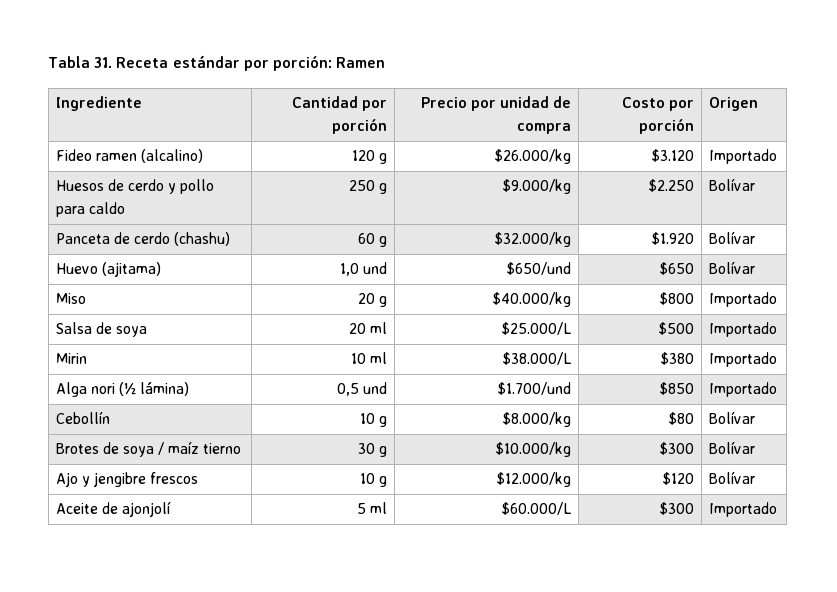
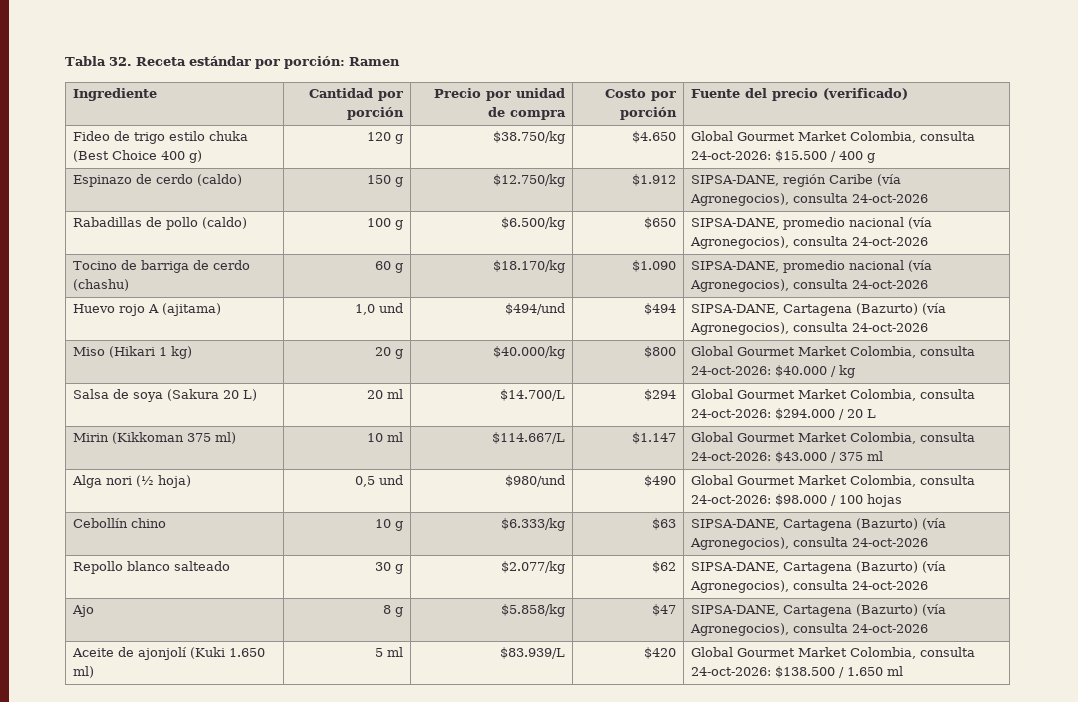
- Tabla 31. Receta estándar por porción: Ramen
+ Tabla 32. Receta estándar por porción: Ramen
- Ingrediente | Cantidad por porción | Precio por unidad de compra | Costo por porción | Origen
- Fideo ramen (alcalino) | 120 g | $26.000/kg | $3.120 | Importado
- Huesos de cerdo y pollo para caldo | 250 g | $9.000/kg | $2.250 | Bolívar
- Panceta de cerdo (chashu) | 60 g | $32.000/kg | $1.920 | Bolívar
+ Ingrediente | Cantidad por porción | Precio por unidad de compra | Costo por porción | Fuente del precio (verificado)
+ Fideo de trigo estilo chuka (Best Choice 400 g) | 120 g | $38.750/kg | $4.650 | Global Gourmet Market Colombia, consulta 24-oct-2026: $15.500 / 400 g
+ Espinazo de cerdo (caldo) | 150 g | $12.750/kg | $1.912 | SIPSA-DANE, región Caribe (vía Agronegocios), consulta 24-oct-2026
+ Rabadillas de pollo (caldo) | 100 g | $6.500/kg | $650 | SIPSA-DANE, promedio nacional (vía Agronegocios), consulta 24-oct-2026
+ Tocino de barriga de cerdo (chashu) | 60 g | $18.170/kg | $1.090 | SIPSA-DANE, promedio nacional (vía Agronegocios), consulta 24-oct-2026
- Huevo (ajitama) | 1,0 und | $650/und | $650 | Bolívar
- Miso | 20 g | $40.000/kg | $800 | Importado
+ Huevo rojo A (ajitama) | 1,0 und | $494/und | $494 | SIPSA-DANE, Cartagena (Bazurto) (vía Agronegocios), consulta 24-oct-2026
+ Miso (Hikari 1 kg) | 20 g | $40.000/kg | $800 | Global Gourmet Market Colombia, consulta 24-oct-2026: $40.000 / kg
- Salsa de soya | 20 ml | $25.000/L | $500 | Importado
- Mirin | 10 ml | $38.000/L | $380 | Importado
+ Salsa de soya (Sakura 20 L) | 20 ml | $14.700/L | $294 | Global Gourmet Market Colombia, consulta 24-oct-2026: $294.000 / 20 L
+ Mirin (Kikkoman 375 ml) | 10 ml | $114.667/L | $1.147 | Global Gourmet Market Colombia, consulta 24-oct-2026: $43.000 / 375 ml
- Alga nori (½ lámina) | 0,5 und | $1.700/und | $850 | Importado
+ Alga nori (½ hoja) | 0,5 und | $980/und | $490 | Global Gourmet Market Colombia, consulta 24-oct-2026: $98.000 / 100 hojas
- Cebollín | 10 g | $8.000/kg | $80 | Bolívar
- Brotes de soya / maíz tierno | 30 g | $10.000/kg | $300 | Bolívar
- Ajo y jengibre frescos | 10 g | $12.000/kg | $120 | Bolívar
+ Cebollín chino | 10 g | $6.333/kg | $63 | SIPSA-DANE, Cartagena (Bazurto) (vía Agronegocios), consulta 24-oct-2026
+ Repollo blanco salteado | 30 g | $2.077/kg | $62 | SIPSA-DANE, Cartagena (Bazurto) (vía Agronegocios), consulta 24-oct-2026
+ Ajo | 8 g | $5.858/kg | $47 | SIPSA-DANE, Cartagena (Bazurto) (vía Agronegocios), consulta 24-oct-2026
- Aceite de ajonjolí | 5 ml | $60.000/L | $300 | Importado
+ Aceite de ajonjolí (Kuki 1.650 ml) | 5 ml | $83.939/L | $420 | Global Gourmet Market Colombia, consulta 24-oct-2026: $138.500 / 1.650 ml

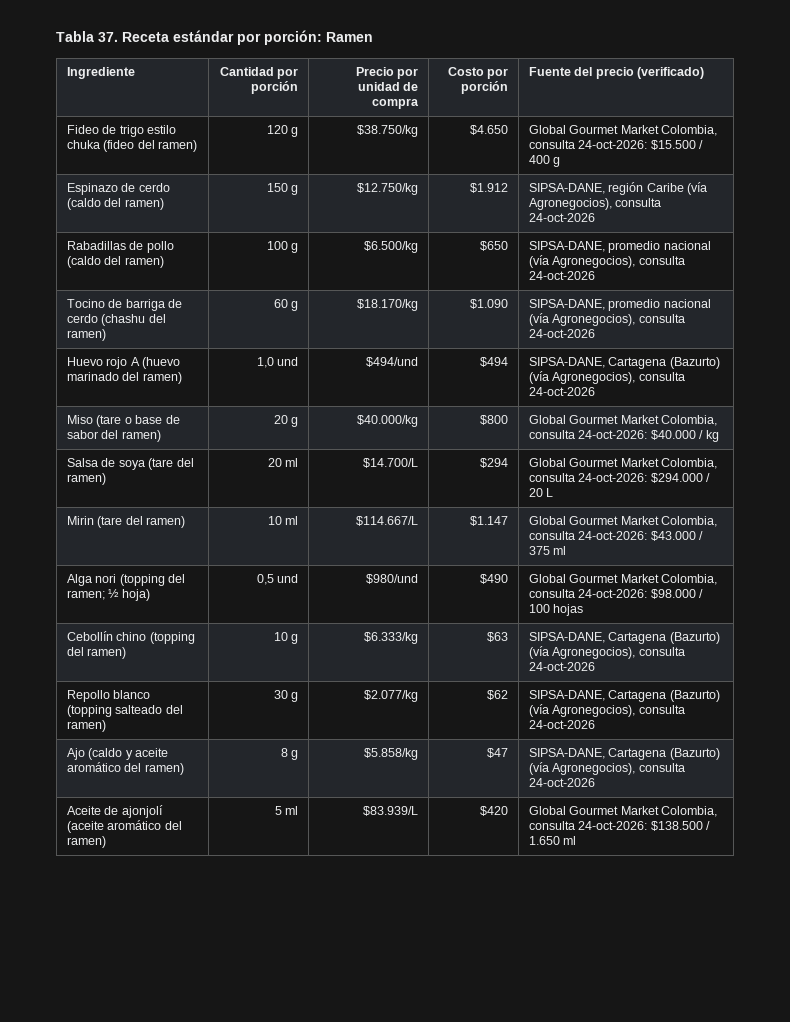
- Tabla 32. Receta estándar por porción: Ramen
+ Tabla 37. Receta estándar por porción: Ramen
- Fideo de trigo estilo chuka (Best Choice 400 g) | 120 g | $38.750/kg | $4.650 | Global Gourmet Market Colombia, consulta 24-oct-2026: $15.500 / 400 g
+ Fideo de trigo estilo chuka (fideo del ramen) | 120 g | $38.750/kg | $4.650 | Global Gourmet Market Colombia, consulta 24-oct-2026: $15.500 / 400 g
- Espinazo de cerdo (caldo) | 150 g | $12.750/kg | $1.912 | SIPSA-DANE, región Caribe (vía Agronegocios), consulta 24-oct-2026
+ Espinazo de cerdo (caldo del ramen) | 150 g | $12.750/kg | $1.912 | SIPSA-DANE, región Caribe (vía Agronegocios), consulta 24-oct-2026
- Rabadillas de pollo (caldo) | 100 g | $6.500/kg | $650 | SIPSA-DANE, promedio nacional (vía Agronegocios), consulta 24-oct-2026
+ Rabadillas de pollo (caldo del ramen) | 100 g | $6.500/kg | $650 | SIPSA-DANE, promedio nacional (vía Agronegocios), consulta 24-oct-2026
- Tocino de barriga de cerdo (chashu) | 60 g | $18.170/kg | $1.090 | SIPSA-DANE, promedio nacional (vía Agronegocios), consulta 24-oct-2026
+ Tocino de barriga de cerdo (chashu del ramen) | 60 g | $18.170/kg | $1.090 | SIPSA-DANE, promedio nacional (vía Agronegocios), consulta 24-oct-2026
- Huevo rojo A (ajitama) | 1,0 und | $494/und | $494 | SIPSA-DANE, Cartagena (Bazurto) (vía Agronegocios), consulta 24-oct-2026
+ Huevo rojo A (huevo marinado del ramen) | 1,0 und | $494/und | $494 | SIPSA-DANE, Cartagena (Bazurto) (vía Agronegocios), consulta 24-oct-2026
- Miso (Hikari 1 kg) | 20 g | $40.000/kg | $800 | Global Gourmet Market Colombia, consulta 24-oct-2026: $40.000 / kg
+ Miso (tare o base de sabor del ramen) | 20 g | $40.000/kg | $800 | Global Gourmet Market Colombia, consulta 24-oct-2026: $40.000 / kg
- Salsa de soya (Sakura 20 L) | 20 ml | $14.700/L | $294 | Global Gourmet Market Colombia, consulta 24-oct-2026: $294.000 / 20 L
+ Salsa de soya (tare del ramen) | 20 ml | $14.700/L | $294 | Global Gourmet Market Colombia, consulta 24-oct-2026: $294.000 / 20 L
- Mirin (Kikkoman 375 ml) | 10 ml | $114.667/L | $1.147 | Global Gourmet Market Colombia, consulta 24-oct-2026: $43.000 / 375 ml
+ Mirin (tare del ramen) | 10 ml | $114.667/L | $1.147 | Global Gourmet Market Colombia, consulta 24-oct-2026: $43.000 / 375 ml
- Alga nori (½ hoja) | 0,5 und | $980/und | $490 | Global Gourmet Market Colombia, consulta 24-oct-2026: $98.000 / 100 hojas
+ Alga nori (topping del ramen; ½ hoja) | 0,5 und | $980/und | $490 | Global Gourmet Market Colombia, consulta 24-oct-2026: $98.000 / 100 hojas
- Cebollín chino | 10 g | $6.333/kg | $63 | SIPSA-DANE, Cartagena (Bazurto) (vía Agronegocios), consulta 24-oct-2026
+ Cebollín chino (topping del ramen) | 10 g | $6.333/kg | $63 | SIPSA-DANE, Cartagena (Bazurto) (vía Agronegocios), consulta 24-oct-2026
- Repollo blanco salteado | 30 g | $2.077/kg | $62 | SIPSA-DANE, Cartagena (Bazurto) (vía Agronegocios), consulta 24-oct-2026
+ Repollo blanco (topping salteado del ramen) | 30 g | $2.077/kg | $62 | SIPSA-DANE, Cartagena (Bazurto) (vía Agronegocios), consulta 24-oct-2026
- Ajo | 8 g | $5.858/kg | $47 | SIPSA-DANE, Cartagena (Bazurto) (vía Agronegocios), consulta 24-oct-2026
+ Ajo (caldo y aceite aromático del ramen) | 8 g | $5.858/kg | $47 | SIPSA-DANE, Cartagena (Bazurto) (vía Agronegocios), consulta 24-oct-2026
- Aceite de ajonjolí (Kuki 1.650 ml) | 5 ml | $83.939/L | $420 | Global Gourmet Market Colombia, consulta 24-oct-2026: $138.500 / 1.650 ml
+ Aceite de ajonjolí (aceite aromático del ramen) | 5 ml | $83.939/L | $420 | Global Gourmet Market Colombia, consulta 24-oct-2026: $138.500 / 1.650 ml

